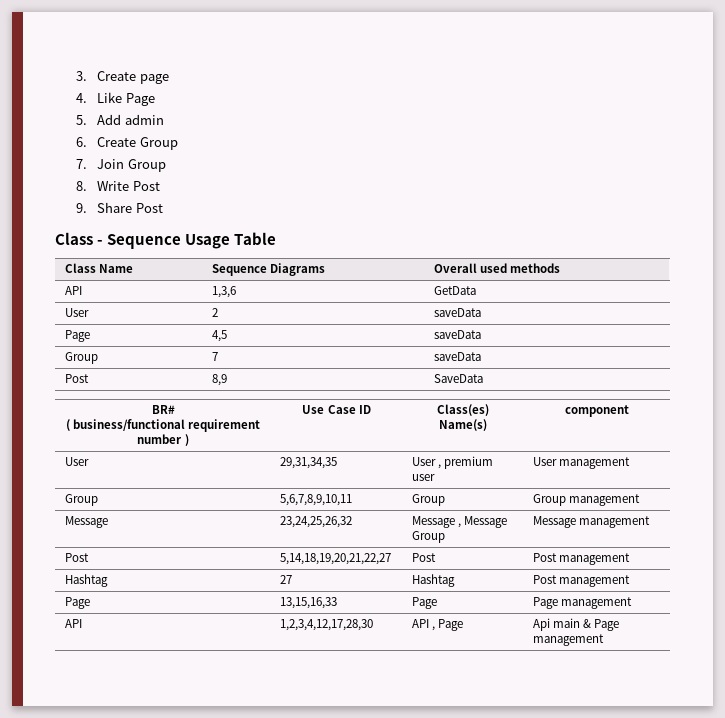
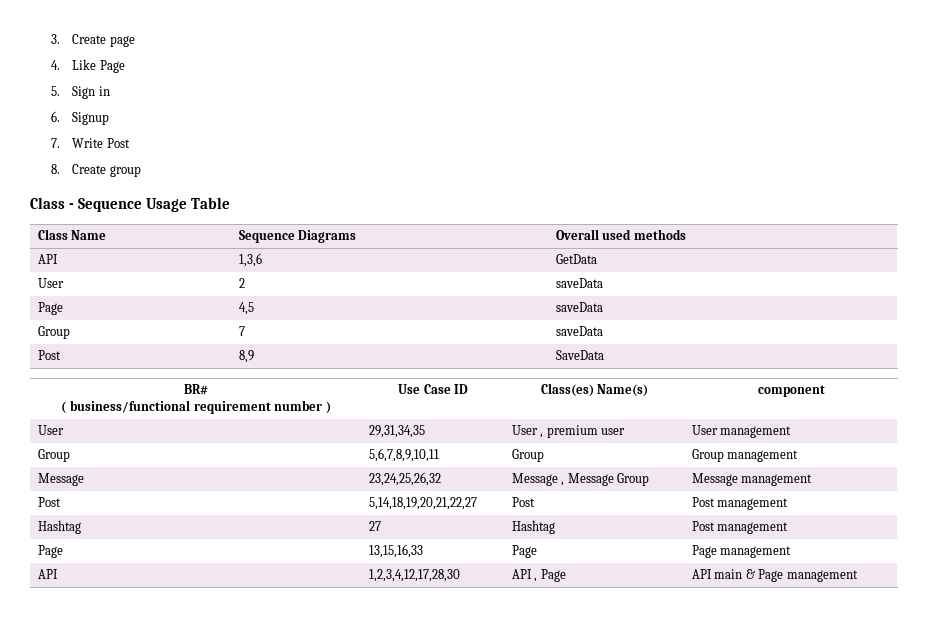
- 5. Add admin
+ 5. Sign in
- 6. Create Group
- 7. Join Group
- 8. Write Post
+ 6. Signup
+ 7. Write Post
- 9. Share Post
+ 8. Create group
- API | 1,2,3,4,12,17,28,30 | API , Page | Api main & Page management
+ API | 1,2,3,4,12,17,28,30 | API , Page | API main & Page management

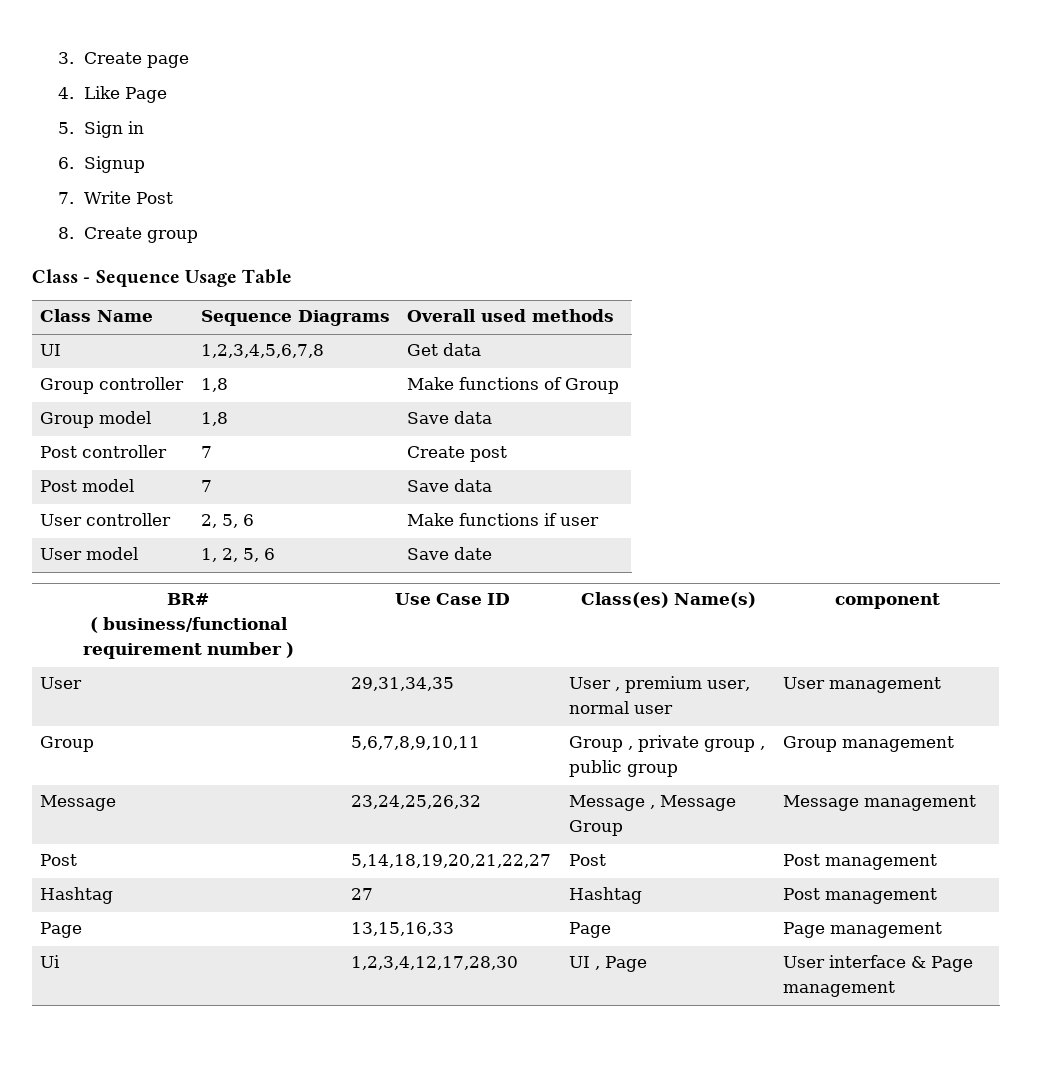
- API | 1,3,6 | GetData
- User | 2 | saveData
- Page | 4,5 | saveData
- Group | 7 | saveData
- Post | 8,9 | SaveData
+ UI | 1,2,3,4,5,6,7,8 | Get data
+ Group controller | 1,8 | Make functions of Group
+ Group model | 1,8 | Save data
+ Post controller | 7 | Create post
+ Post model | 7 | Save data
+ User controller | 2, 5, 6 | Make functions if user
+ User model | 1, 2, 5, 6 | Save date
- User | 29,31,34,35 | User , premium user | User management
+ User | 29,31,34,35 | User , premium user, normal user | User management
- Group | 5,6,7,8,9,10,11 | Group | Group management
+ Group | 5,6,7,8,9,10,11 | Group , private group , public group | Group management
- API | 1,2,3,4,12,17,28,30 | API , Page | API main & Page management
+ Ui | 1,2,3,4,12,17,28,30 | UI , Page | User interface & Page management

